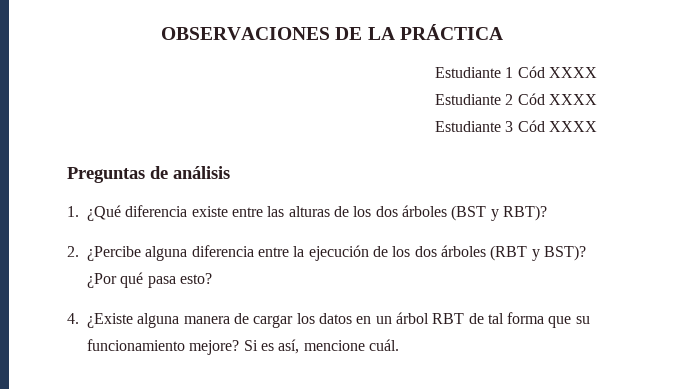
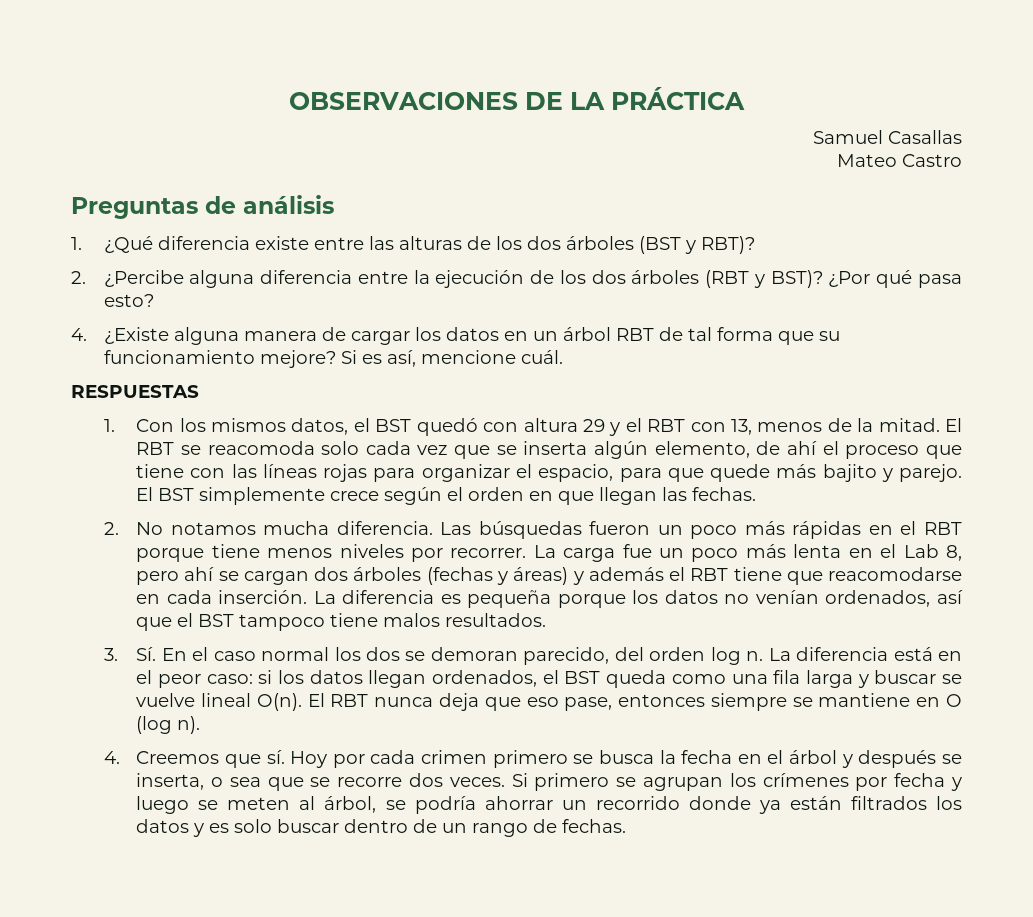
- Estudiante 1 Cód XXXX
- Estudiante 2 Cód XXXX
- Estudiante 3 Cód XXXX
+ Samuel Casallas
+ Mateo Castro
+ RESPUESTAS
+ 1. Con los mismos datos, el BST quedó con altura 29 y el RBT con 13, menos de la mitad. El RBT se reacomoda solo cada vez que se inserta algún elemento, de ahí el proceso que tiene con las líneas rojas para organizar el espacio, para que quede más bajito y parejo. El BST simplemente crece según el orden en que llegan las fechas.
+ 2. No notamos mucha diferencia. Las búsquedas fueron un poco más rápidas en el RBT porque tiene menos niveles por recorrer. La carga fue un poco más lenta en el Lab 8, pero ahí se cargan dos árboles (fechas y áreas) y además el RBT tiene que reacomodarse en cada inserción. La diferencia es pequeña porque los datos no venían ordenados, así que el BST tampoco tiene malos resultados.
+ 3. Sí. En el caso normal los dos se demoran parecido, del orden log n. La diferencia está en el peor caso: si los datos llegan ordenados, el BST queda como una fila larga y buscar se vuelve lineal O(n). El RBT nunca deja que eso pase, entonces siempre se mantiene en O (log n).
+ 4. Creemos que sí. Hoy por cada crimen primero se busca la fecha en el árbol y después se inserta, o sea que se recorre dos veces. Si primero se agrupan los crímenes por fecha y luego se meten al árbol, se podría ahorrar un recorrido donde ya están filtrados los datos y es solo buscar dentro de un rango de fechas.

